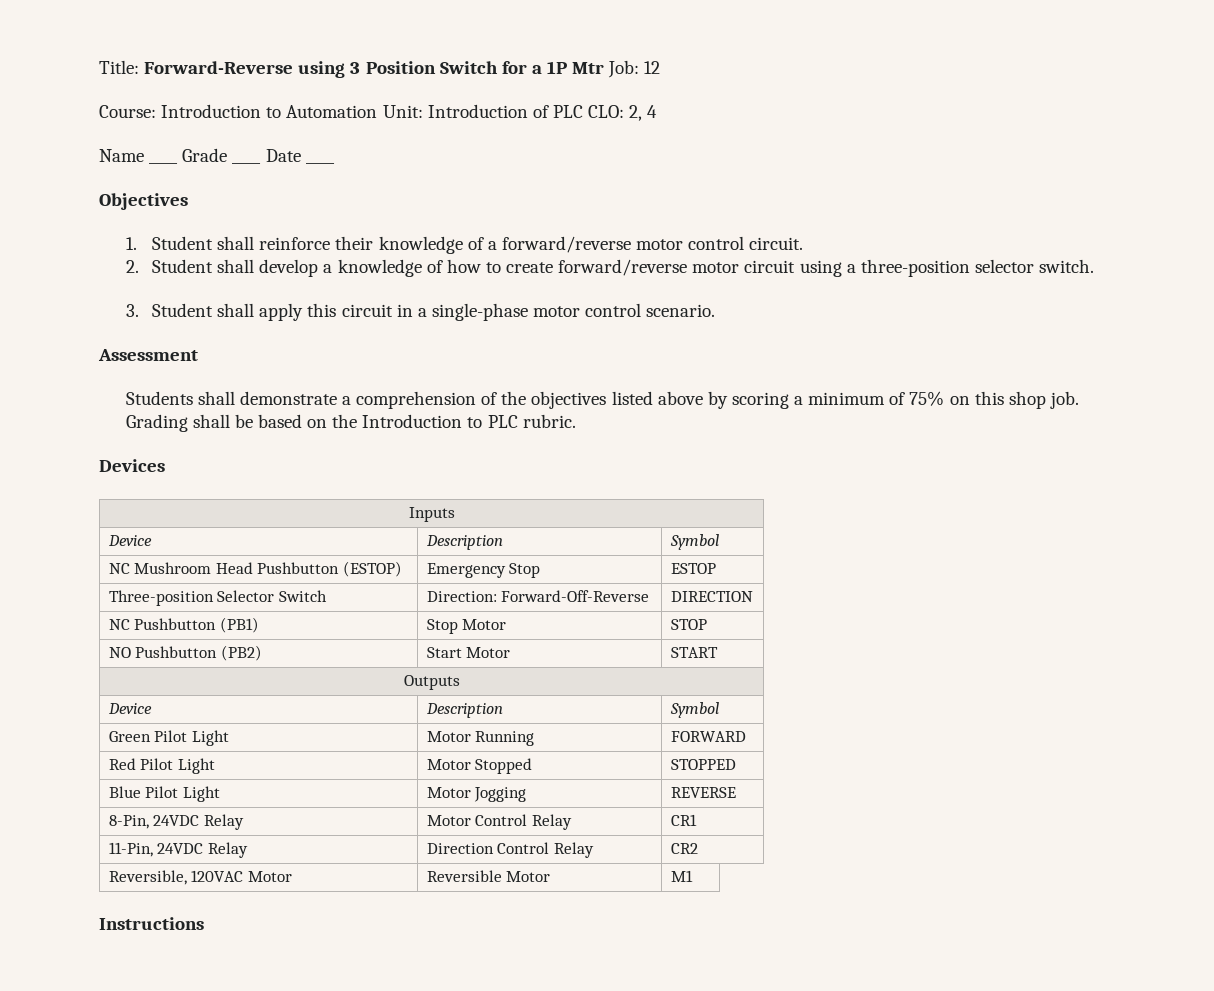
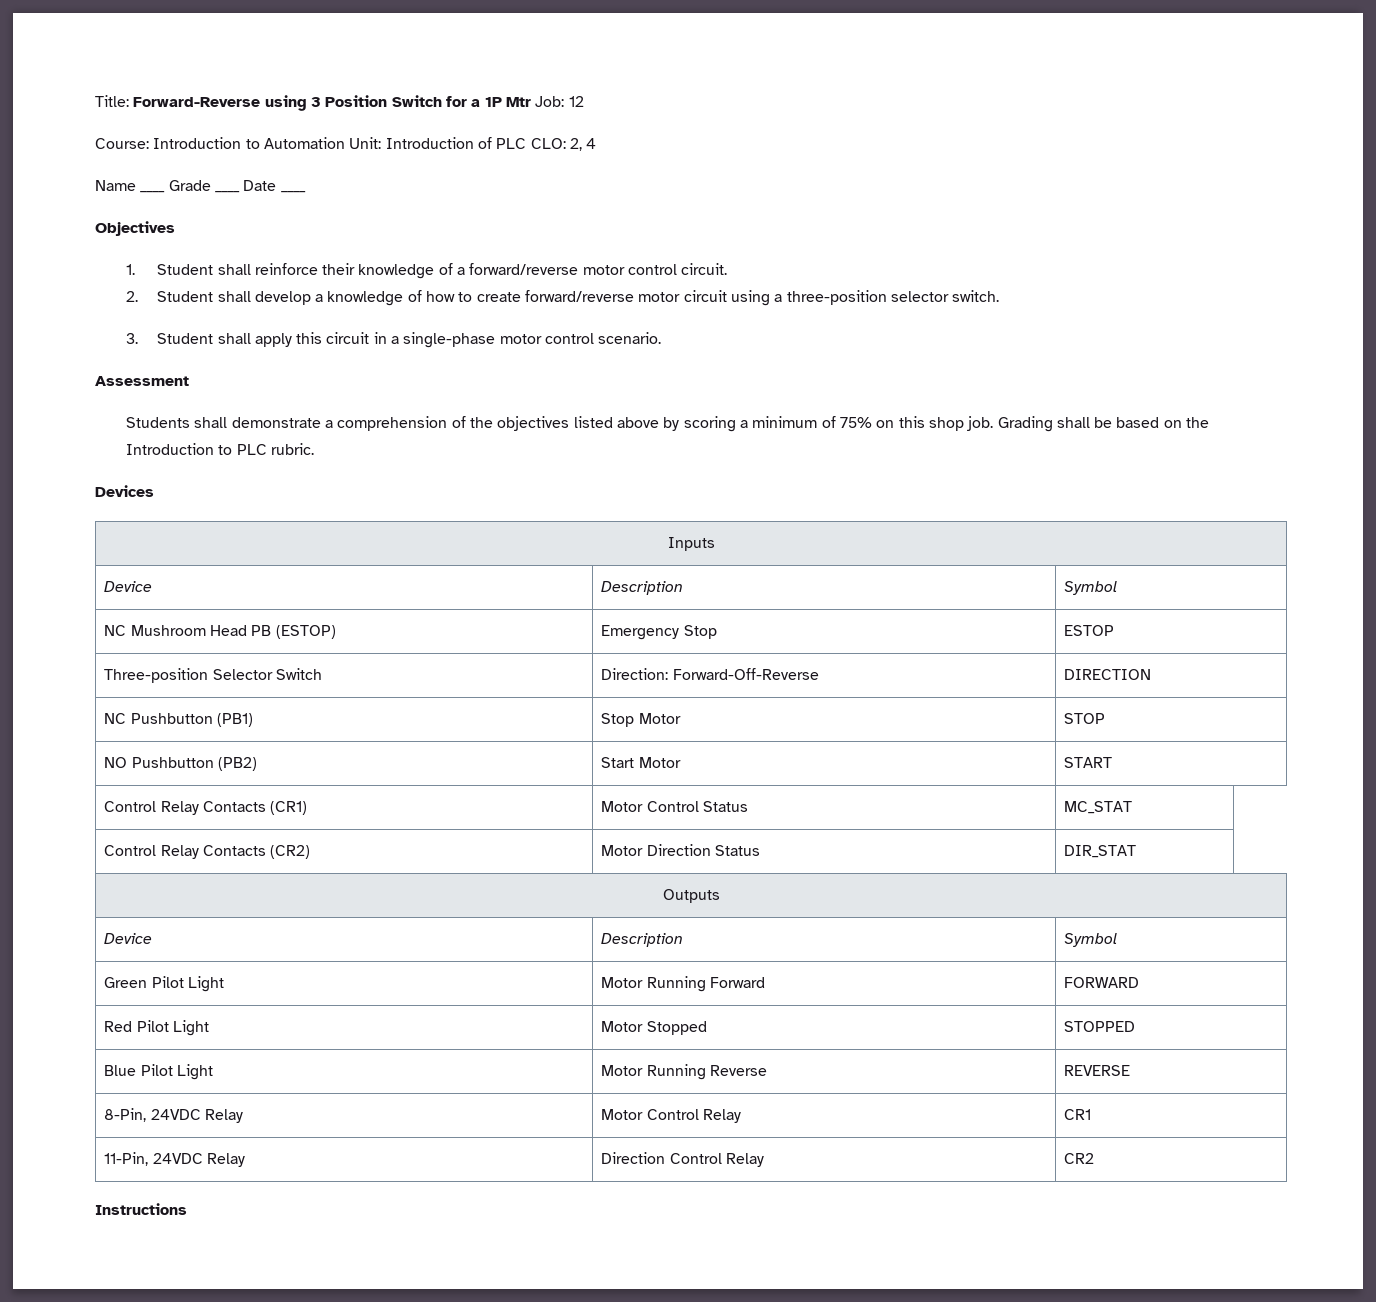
- NC Mushroom Head Pushbutton (ESTOP) | Emergency Stop | ESTOP
+ NC Mushroom Head PB (ESTOP) | Emergency Stop | ESTOP
+ Control Relay Contacts (CR1) | Motor Control Status | MC_STAT
+ Control Relay Contacts (CR2) | Motor Direction Status | DIR_STAT
- Green Pilot Light | Motor Running | FORWARD
+ Green Pilot Light | Motor Running Forward | FORWARD
- Blue Pilot Light | Motor Jogging | REVERSE
+ Blue Pilot Light | Motor Running Reverse | REVERSE
- Reversible, 120VAC Motor | Reversible Motor | M1

